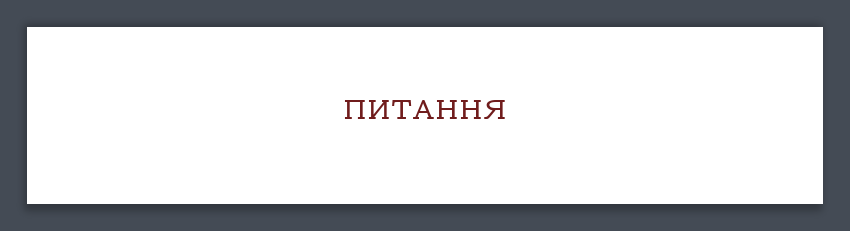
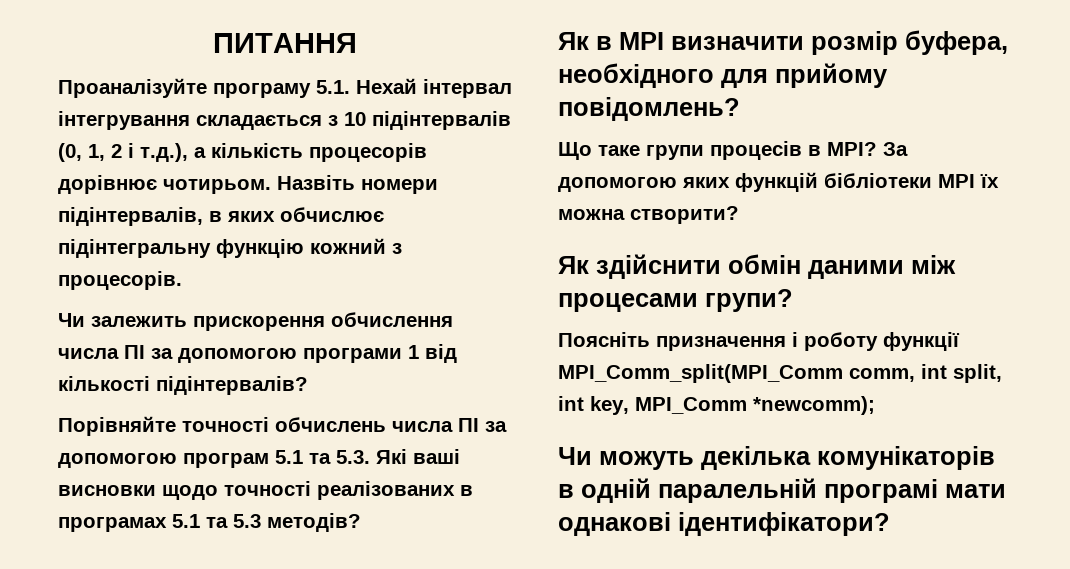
+ Проаналізуйте програму 5.1. Нехай інтервал інтегрування складається з 10 підінтервалів (0, 1, 2 і т.д.), а кількість процесорів дорівнює чотирьом. Назвіть номери підінтервалів, в яких обчислює підінтегральну функцію кожний з процесорів.
+ Чи залежить прискорення обчислення числа ПІ за допомогою програми 1 від кількості підінтервалів?
+ Порівняйте точності обчислень числа ПІ за допомогою програм 5.1 та 5.3. Які ваші висновки щодо точності реалізованих в програмах 5.1 та 5.3 методів?
+ Як в MPI визначити розмір буфера, необхідного для прийому повідомлень?
+ Що таке групи процесів в MPI? За допомогою яких функцій бібліотеки MPI їх можна створити?
+ Як здійснити обмін даними між процесами групи?
+ Поясніть призначення і роботу функції MPI_Comm_split(MPI_Comm comm, int split, int key, MPI_Comm *newcomm);
+ Чи можуть декілька комунікаторів в одній паралельній програмі мати однакові ідентифікатори?

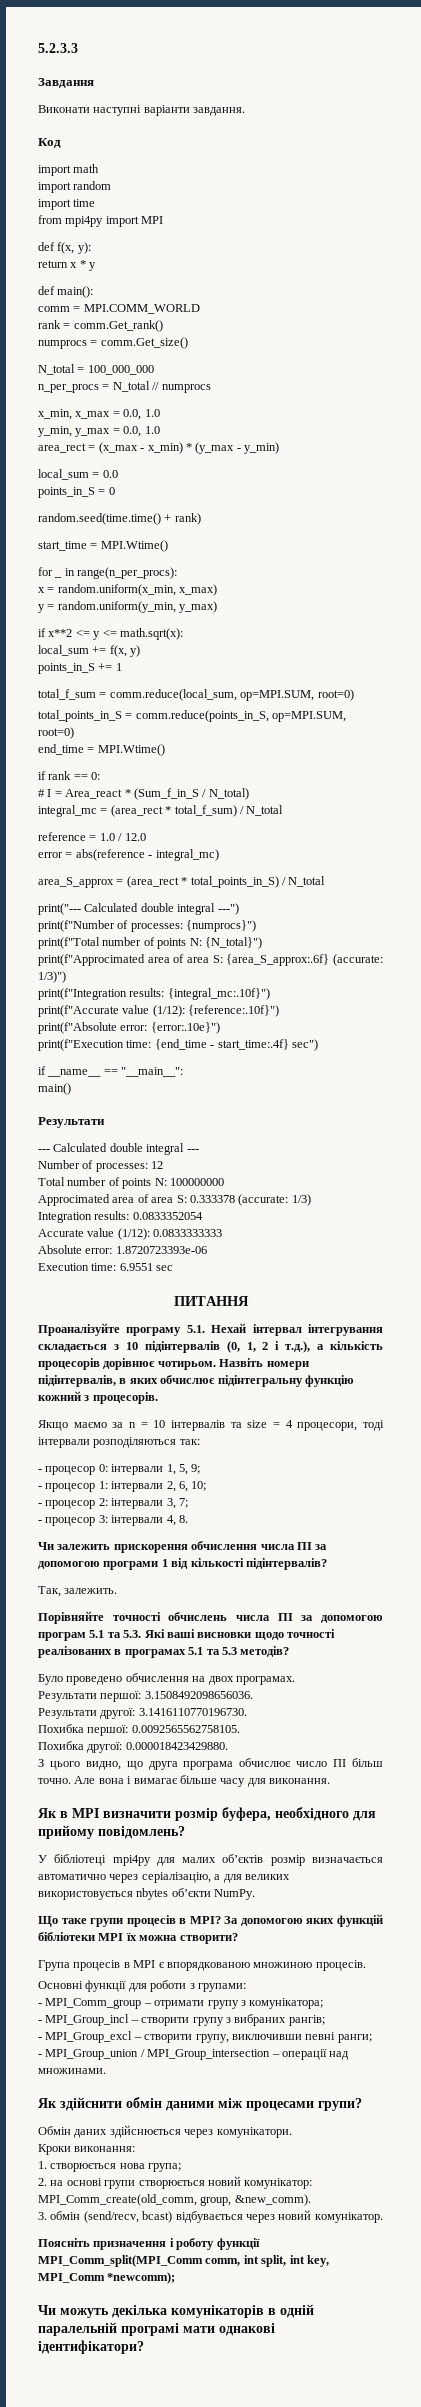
+ 5.2.3.3
+ Завдання
+ Виконати наступні варіанти завдання.
+ Код
+ import math
+ import random
+ import time
+ from mpi4py import MPI
+ def f(x, y):
+ return x * y
+ def main():
+ comm = MPI.COMM_WORLD
+ rank = comm.Get_rank()
+ numprocs = comm.Get_size()
+ N_total = 100_000_000
+ n_per_procs = N_total // numprocs
+ x_min, x_max = 0.0, 1.0
+ y_min, y_max = 0.0, 1.0
+ area_rect = (x_max - x_min) * (y_max - y_min)
+ local_sum = 0.0
+ points_in_S = 0
+ random.seed(time.time() + rank)
+ start_time = MPI.Wtime()
+ for _ in range(n_per_procs):
+ x = random.uniform(x_min, x_max)
+ y = random.uniform(y_min, y_max)
+ if x**2 <= y <= math.sqrt(x):
+ local_sum += f(x, y)
+ points_in_S += 1
+ total_f_sum = comm.reduce(local_sum, op=MPI.SUM, root=0)
+ total_points_in_S = comm.reduce(points_in_S, op=MPI.SUM, root=0)
+ end_time = MPI.Wtime()
+ if rank == 0:
+ # I = Area_react * (Sum_f_in_S / N_total)
+ integral_mc = (area_rect * total_f_sum) / N_total
+ reference = 1.0 / 12.0
+ error = abs(reference - integral_mc)
+ area_S_approx = (area_rect * total_points_in_S) / N_total
+ print("--- Calculated double integral ---")
+ print(f"Number of processes: {numprocs}")
+ print(f"Total number of points N: {N_total}")
+ print(f"Approcimated area of area S: {area_S_approx:.6f} (accurate: 1/3)")
+ print(f"Integration results: {integral_mc:.10f}")
+ print(f"Accurate value (1/12): {reference:.10f}")
+ print(f"Absolute error: {error:.10e}")
+ print(f"Execution time: {end_time - start_time:.4f} sec")
+ if __name__ == "__main__":
+ main()
+ Результати
+ --- Calculated double integral ---
+ Number of processes: 12
+ Total number of points N: 100000000
+ Approcimated area of area S: 0.333378 (accurate: 1/3)
+ Integration results: 0.0833352054
+ Accurate value (1/12): 0.0833333333
+ Absolute error: 1.8720723393e-06
+ Execution time: 6.9551 sec
+ Якщо маємо за n = 10 інтервалів та size = 4 процесори, тоді інтервали розподіляються так:
+ - процесор 0: інтервали 1, 5, 9;
+ - процесор 1: інтервали 2, 6, 10;
+ - процесор 2: інтервали 3, 7;
+ - процесор 3: інтервали 4, 8.
+ Так, залежить.
+ Було проведено обчислення на двох програмах.
+ Результати першої: 3.1508492098656036.
+ Результати другої: 3.1416110770196730.
+ Похибка першої: 0.0092565562758105.
+ Похибка другої: 0.000018423429880.
+ З цього видно, що друга програма обчислює число ПІ більш точно. Але вона і вимагає більше часу для виконання.
+ У бібліотеці mpi4py для малих об’єктів розмір визначається автоматично через серіалізацію, а для великих використовується nbytes об’єкти NumPy.
+ Група процесів в MPI є впорядкованою множиною процесів.
+ Основні функції для роботи з групами:
+ - MPI_Comm_group – отримати групу з комунікатора;
+ - MPI_Group_incl – створити групу з вибраних рангів;
+ - MPI_Group_excl – створити групу, виключивши певні ранги;
+ - MPI_Group_union / MPI_Group_intersection – операції над множинами.
+ Обмін даних здійснюється через комунікатори.
+ Кроки виконання:
+ 1. створюється нова група;
+ 2. на основі групи створюється новий комунікатор: MPI_Comm_create(old_comm, group, &new_comm).
+ 3. обмін (send/recv, bcast) відбувається через новий комунікатор.

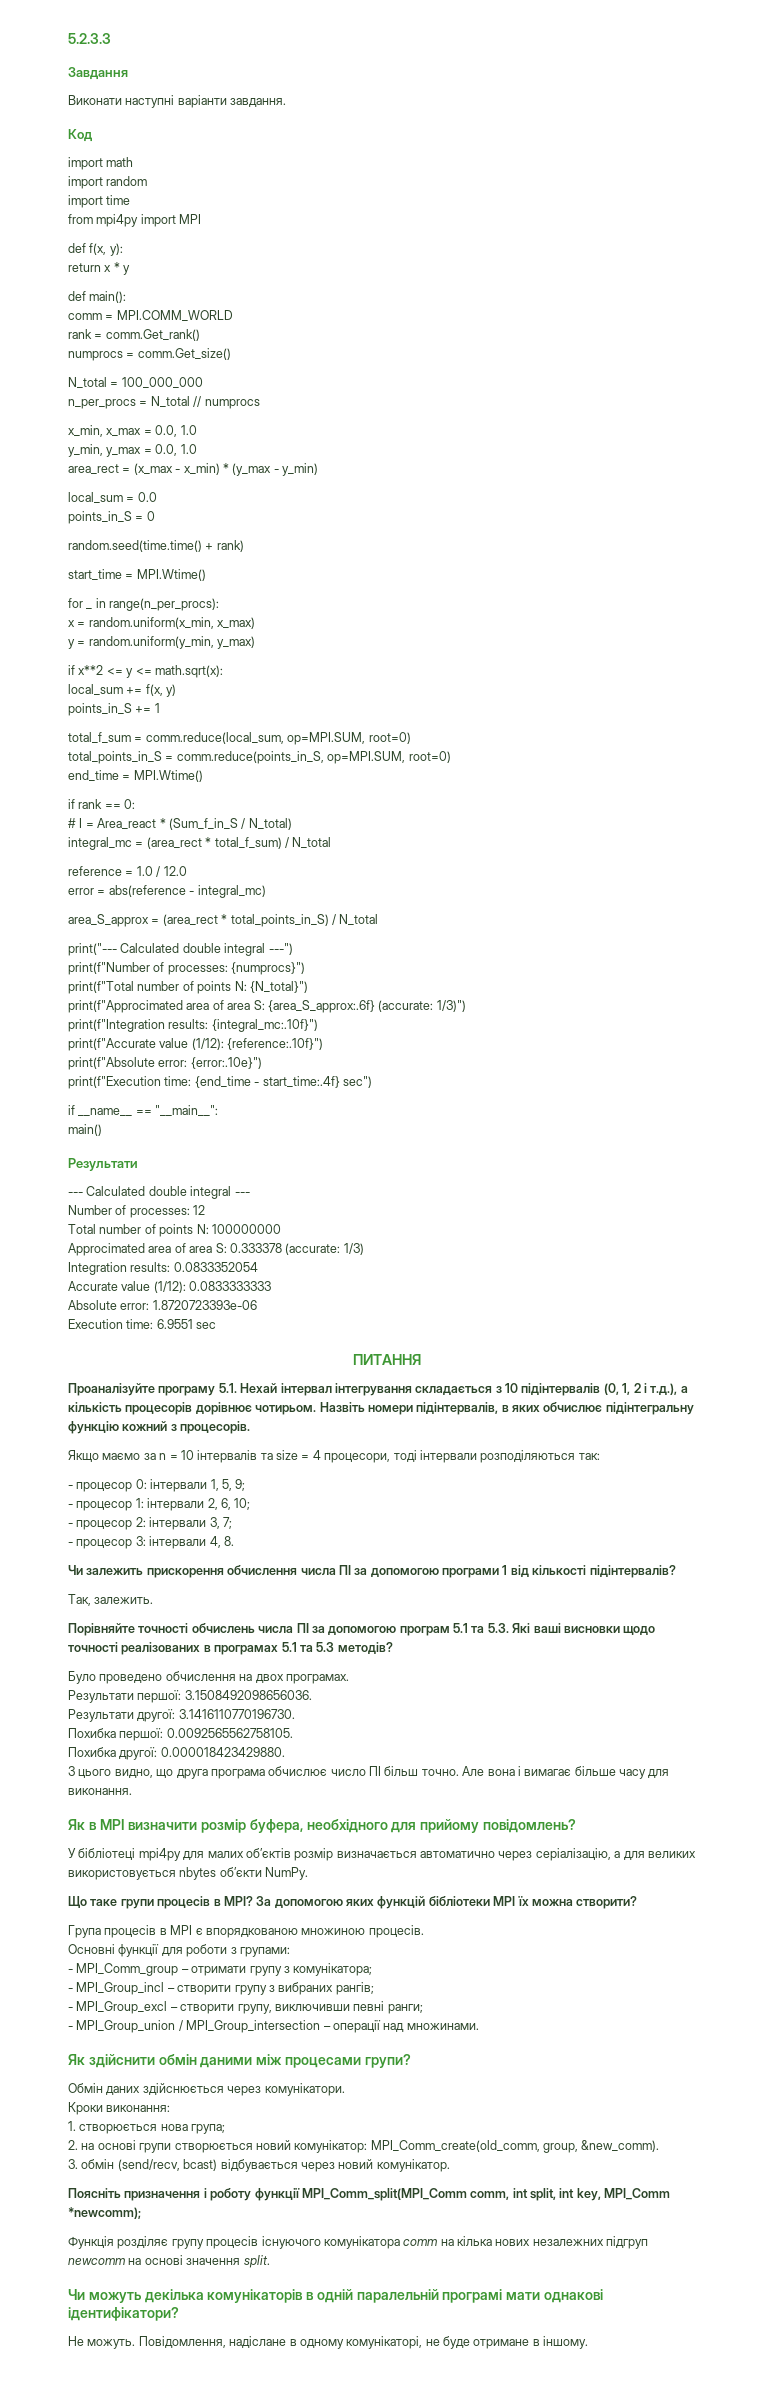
+ Функція розділяє групу процесів існуючого комунікатора comm на кілька нових незалежних підгруп newcomm на основі значення split.
+ Не можуть. Повідомлення, надіслане в одному комунікаторі, не буде отримане в іншому.

